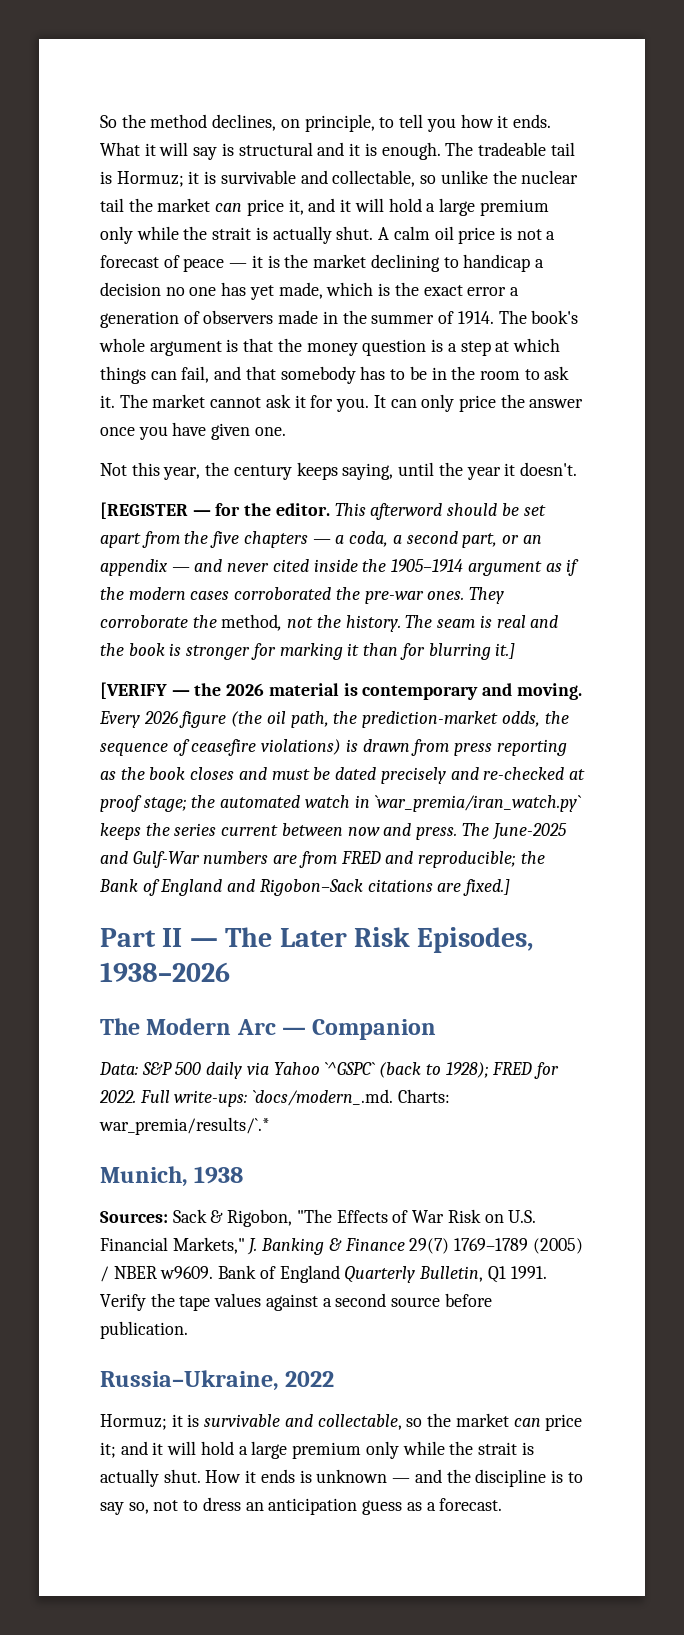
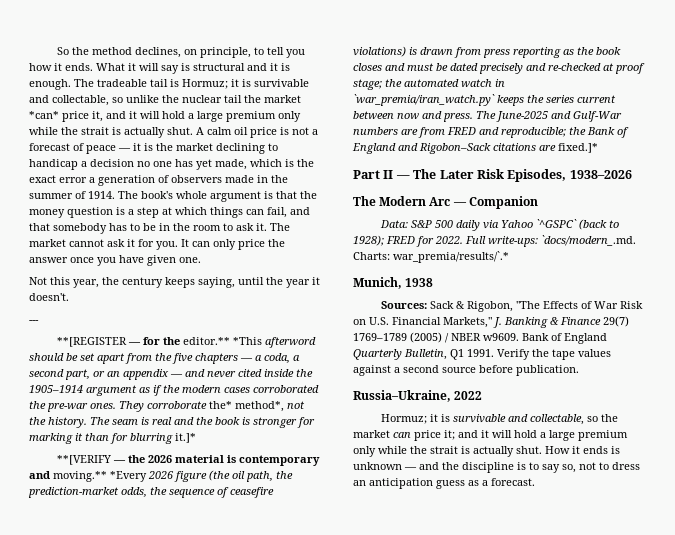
- The tradeable tail is Hormuz; it is survivable and collectable, so unlike the nuclear tail the market can price it, and it will hold a large premium only while the strait is actually shut.
+ The tradeable tail is Hormuz; it is survivable and collectable, so unlike the nuclear tail the market *can* price it, and it will hold a large premium only while the strait is actually shut.
- [REGISTER — for the editor. This afterword should be set apart from the five chapters — a coda, a second part, or an appendix — and never cited inside the 1905–1914 argument as if the modern cases corroborated the pre-war ones.
+ ---
+ **[REGISTER — for the editor.** *This afterword should be set apart from the five chapters — a coda, a second part, or an appendix — and never cited inside the 1905–1914 argument as if the modern cases corroborated the pre-war ones.
- They corroborate the method, not the history.
+ They corroborate the* method*, not the history.
- The seam is real and the book is stronger for marking it than for blurring it.]
- [VERIFY — the 2026 material is contemporary and moving. Every 2026 figure (the oil path, the prediction-market odds, the sequence of ceasefire violations) is drawn from press reporting as the book closes and must be dated precisely and re-checked at proof stage;
+ The seam is real and the book is stronger for marking it than for blurring it.]*
+ **[VERIFY — the 2026 material is contemporary and moving.** *Every 2026 figure (the oil path, the prediction-market odds, the sequence of ceasefire violations) is drawn from press reporting as the book closes and must be dated precisely and re-checked at proof stage;
- The June-2025 and Gulf-War numbers are from FRED and reproducible; the Bank of England and Rigobon–Sack citations are fixed.]
+ The June-2025 and Gulf-War numbers are from FRED and reproducible; the Bank of England and Rigobon–Sack citations are fixed.]*

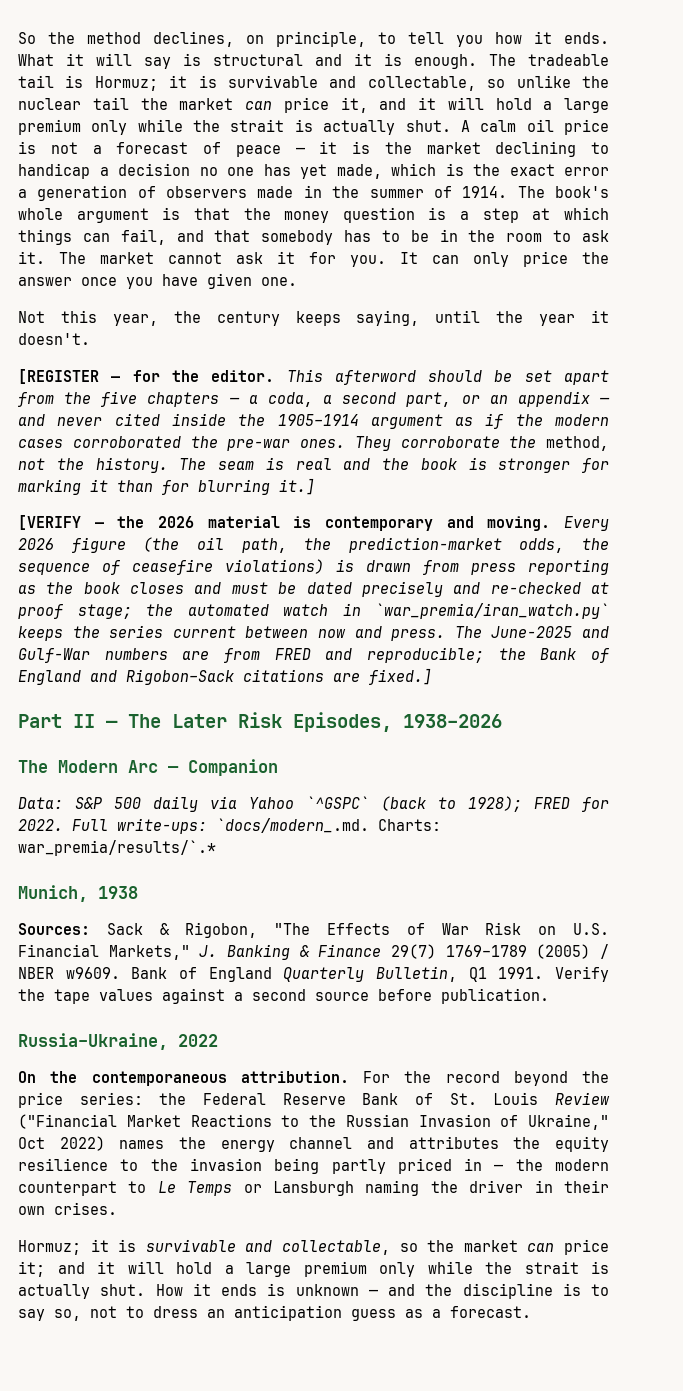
- The tradeable tail is Hormuz; it is survivable and collectable, so unlike the nuclear tail the market *can* price it, and it will hold a large premium only while the strait is actually shut.
+ The tradeable tail is Hormuz; it is survivable and collectable, so unlike the nuclear tail the market can price it, and it will hold a large premium only while the strait is actually shut.
- ---
- **[REGISTER — for the editor.** *This afterword should be set apart from the five chapters — a coda, a second part, or an appendix — and never cited inside the 1905–1914 argument as if the modern cases corroborated the pre-war ones.
+ [REGISTER — for the editor. This afterword should be set apart from the five chapters — a coda, a second part, or an appendix — and never cited inside the 1905–1914 argument as if the modern cases corroborated the pre-war ones.
- They corroborate the* method*, not the history.
+ They corroborate the method, not the history.
- The seam is real and the book is stronger for marking it than for blurring it.]*
- **[VERIFY — the 2026 material is contemporary and moving.** *Every 2026 figure (the oil path, the prediction-market odds, the sequence of ceasefire violations) is drawn from press reporting as the book closes and must be dated precisely and re-checked at proof stage;
+ The seam is real and the book is stronger for marking it than for blurring it.]
+ [VERIFY — the 2026 material is contemporary and moving. Every 2026 figure (the oil path, the prediction-market odds, the sequence of ceasefire violations) is drawn from press reporting as the book closes and must be dated precisely and re-checked at proof stage;
- The June-2025 and Gulf-War numbers are from FRED and reproducible; the Bank of England and Rigobon–Sack citations are fixed.]*
+ The June-2025 and Gulf-War numbers are from FRED and reproducible; the Bank of England and Rigobon–Sack citations are fixed.]
+ On the contemporaneous attribution. For the record beyond the price series: the Federal Reserve Bank of St. Louis Review ("Financial Market Reactions to the Russian Invasion of Ukraine," Oct 2022) names the energy channel and attributes the equity resilience to the invasion being partly priced in — the modern counterpart to Le Temps or Lansburgh naming the driver in their own crises.

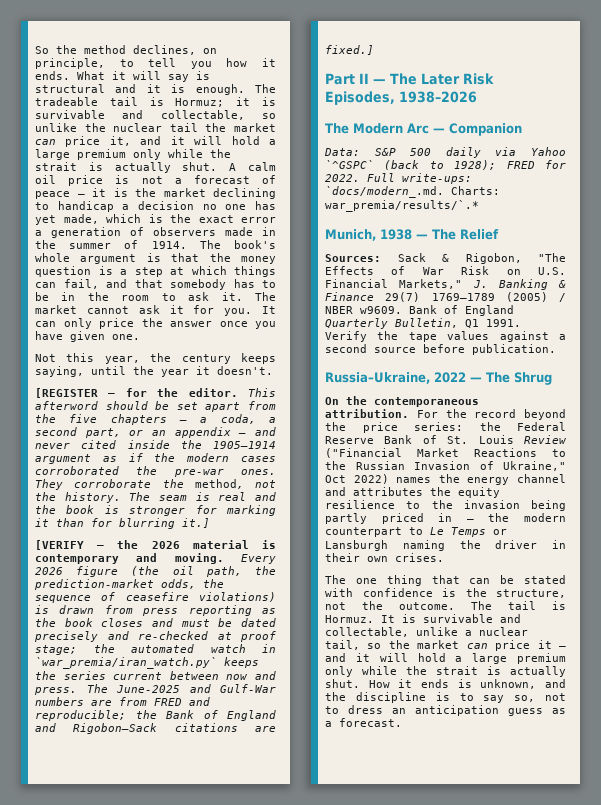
- Munich, 1938
+ Munich, 1938 — The Relief
- Russia–Ukraine, 2022
+ Russia–Ukraine, 2022 — The Shrug
- Hormuz; it is survivable and collectable, so the market can price it; and it will hold a large premium only while the strait is actually shut.
+ The one thing that can be stated with confidence is the structure, not the outcome. The tail is Hormuz. It is survivable and collectable, unlike a nuclear tail, so the market can price it — and it will hold a large premium only while the strait is actually shut.
- How it ends is unknown — and the discipline is to say so, not to dress an anticipation guess as a forecast.
+ How it ends is unknown, and the discipline is to say so, not to dress an anticipation guess as a forecast.

